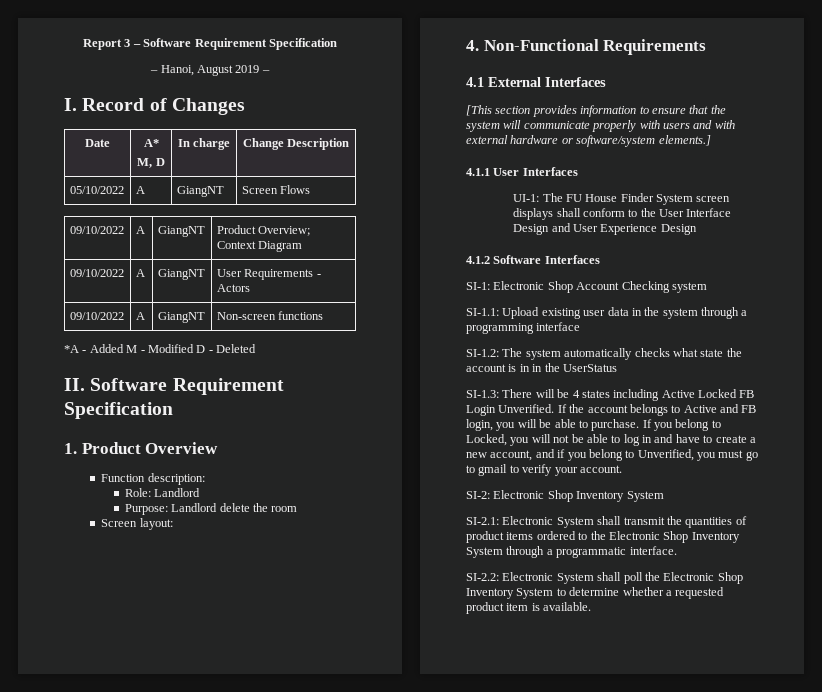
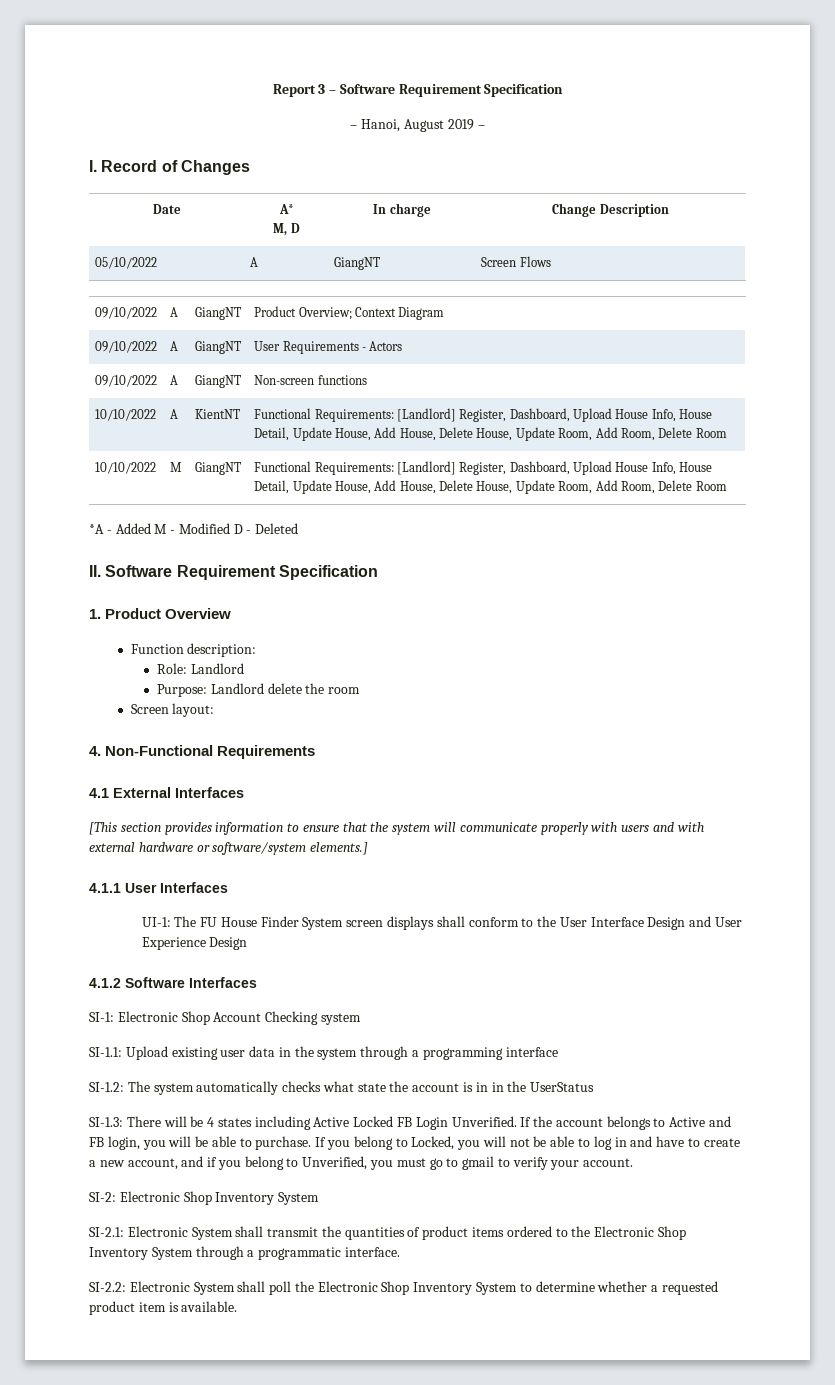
+ 10/10/2022 | A | KientNT | Functional Requirements: [Landlord] Register, Dashboard, Upload House Info, House Detail, Update House, Add House, Delete House, Update Room, Add Room, Delete Room
+ 10/10/2022 | M | GiangNT | Functional Requirements: [Landlord] Register, Dashboard, Upload House Info, House Detail, Update House, Add House, Delete House, Update Room, Add Room, Delete Room

